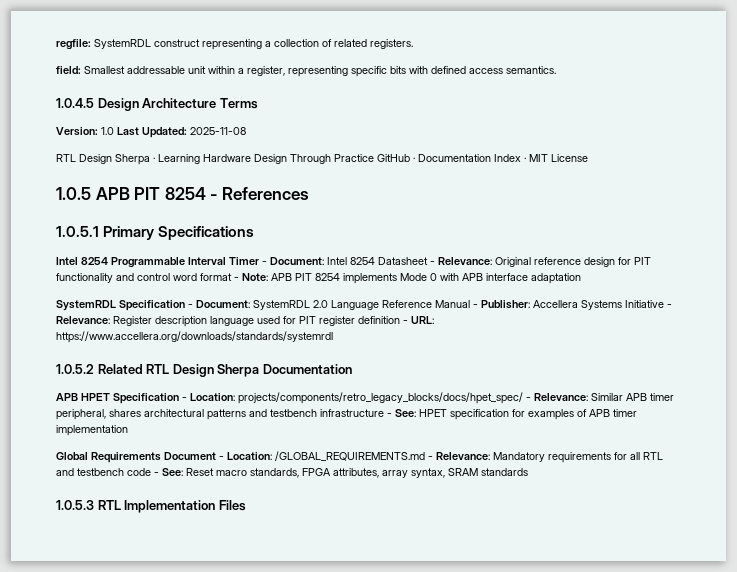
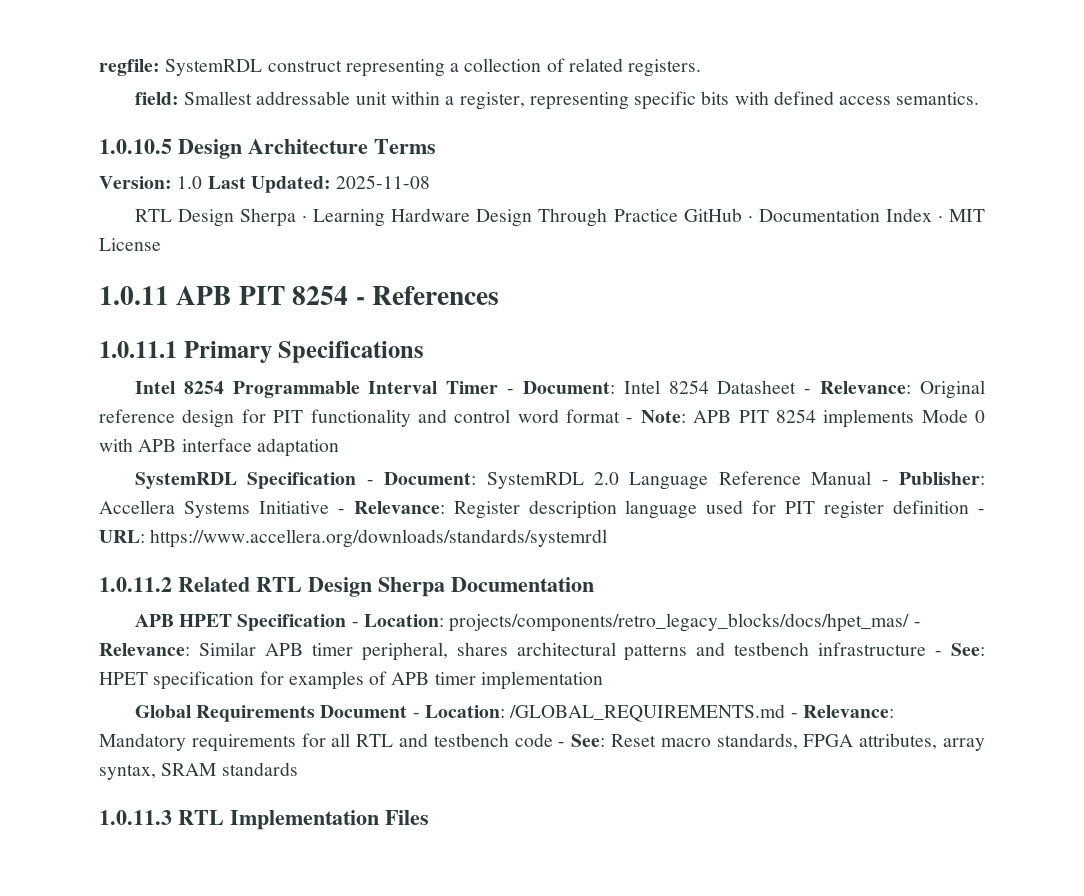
- 1.0.4.5 Design Architecture Terms
+ 1.0.10.5 Design Architecture Terms
- 1.0.5 APB PIT 8254 - References
+ 1.0.11 APB PIT 8254 - References
- 1.0.5.1 Primary Specifications
+ 1.0.11.1 Primary Specifications
- 1.0.5.2 Related RTL Design Sherpa Documentation
+ 1.0.11.2 Related RTL Design Sherpa Documentation
- APB HPET Specification - Location: projects/components/retro_legacy_blocks/docs/hpet_spec/ - Relevance: Similar APB timer peripheral, shares architectural patterns and testbench infrastructure - See: HPET specification for examples of APB timer implementation
+ APB HPET Specification - Location: projects/components/retro_legacy_blocks/docs/hpet_mas/ - Relevance: Similar APB timer peripheral, shares architectural patterns and testbench infrastructure - See: HPET specification for examples of APB timer implementation
- 1.0.5.3 RTL Implementation Files
+ 1.0.11.3 RTL Implementation Files

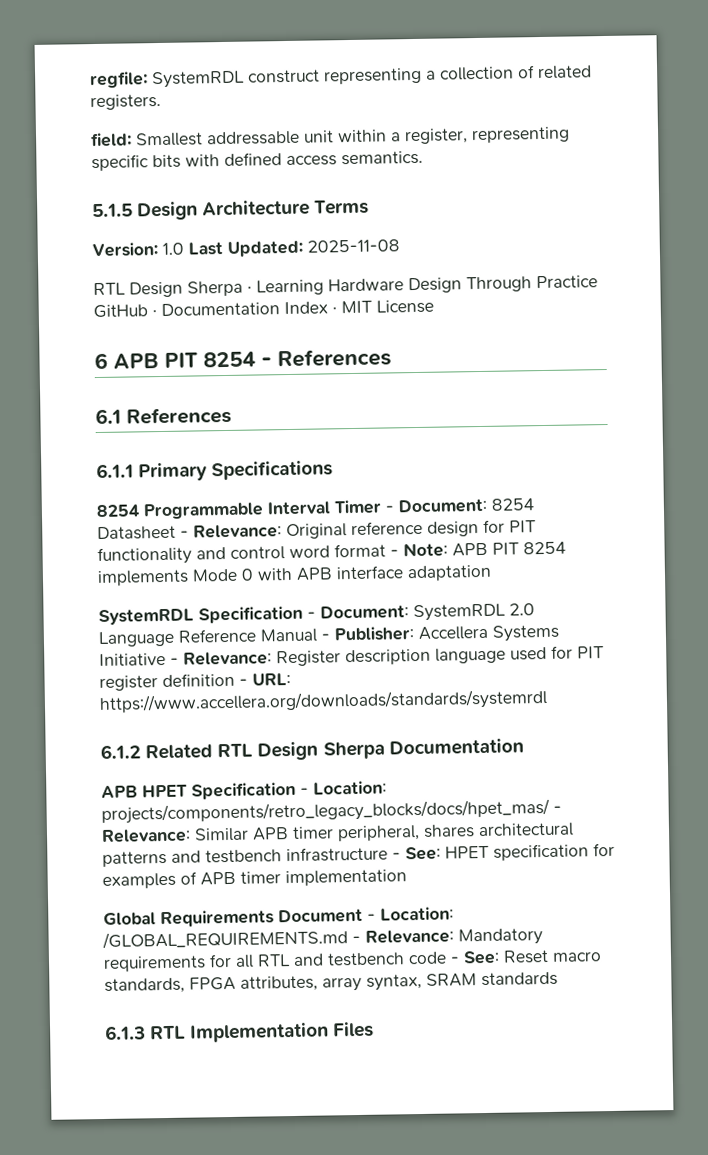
- 1.0.10.5 Design Architecture Terms
+ 5.1.5 Design Architecture Terms
- 1.0.11 APB PIT 8254 - References
+ 6 APB PIT 8254 - References
- 1.0.11.1 Primary Specifications
+ 6.1 References
+ 6.1.1 Primary Specifications
- Intel 8254 Programmable Interval Timer - Document: Intel 8254 Datasheet - Relevance: Original reference design for PIT functionality and control word format - Note: APB PIT 8254 implements Mode 0 with APB interface adaptation
+ 8254 Programmable Interval Timer - Document: 8254 Datasheet - Relevance: Original reference design for PIT functionality and control word format - Note: APB PIT 8254 implements Mode 0 with APB interface adaptation
- 1.0.11.2 Related RTL Design Sherpa Documentation
+ 6.1.2 Related RTL Design Sherpa Documentation
- 1.0.11.3 RTL Implementation Files
+ 6.1.3 RTL Implementation Files

